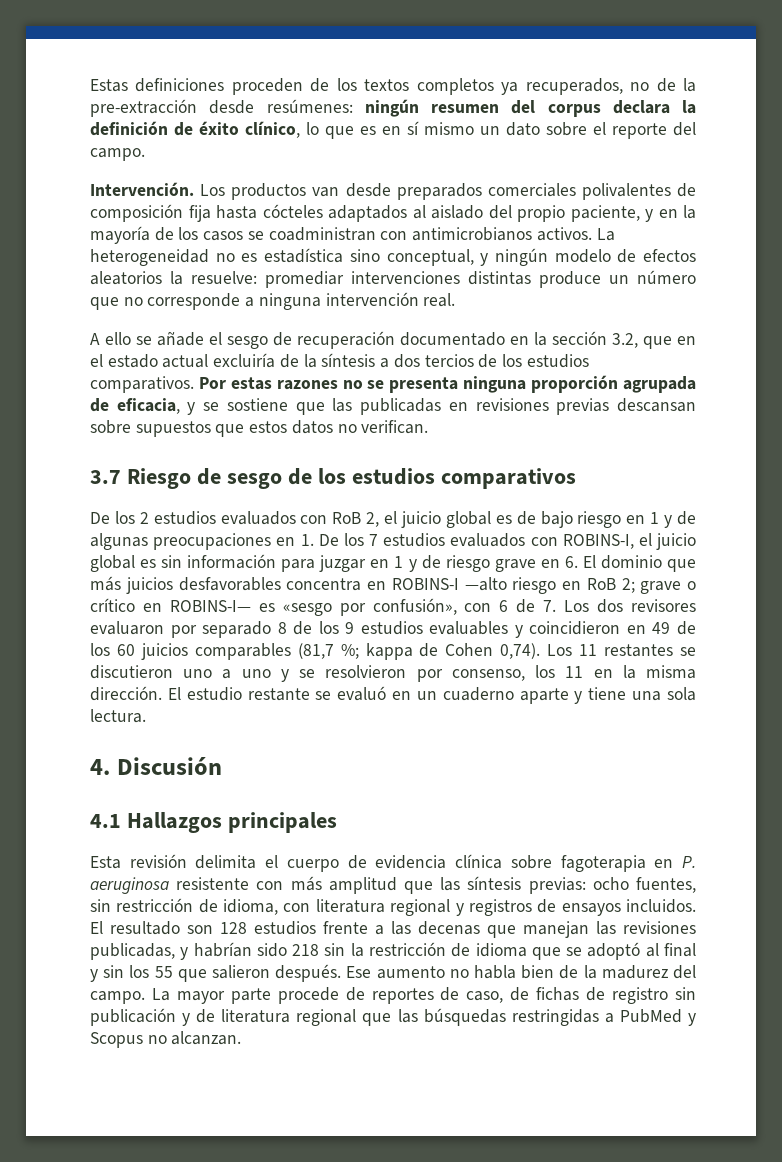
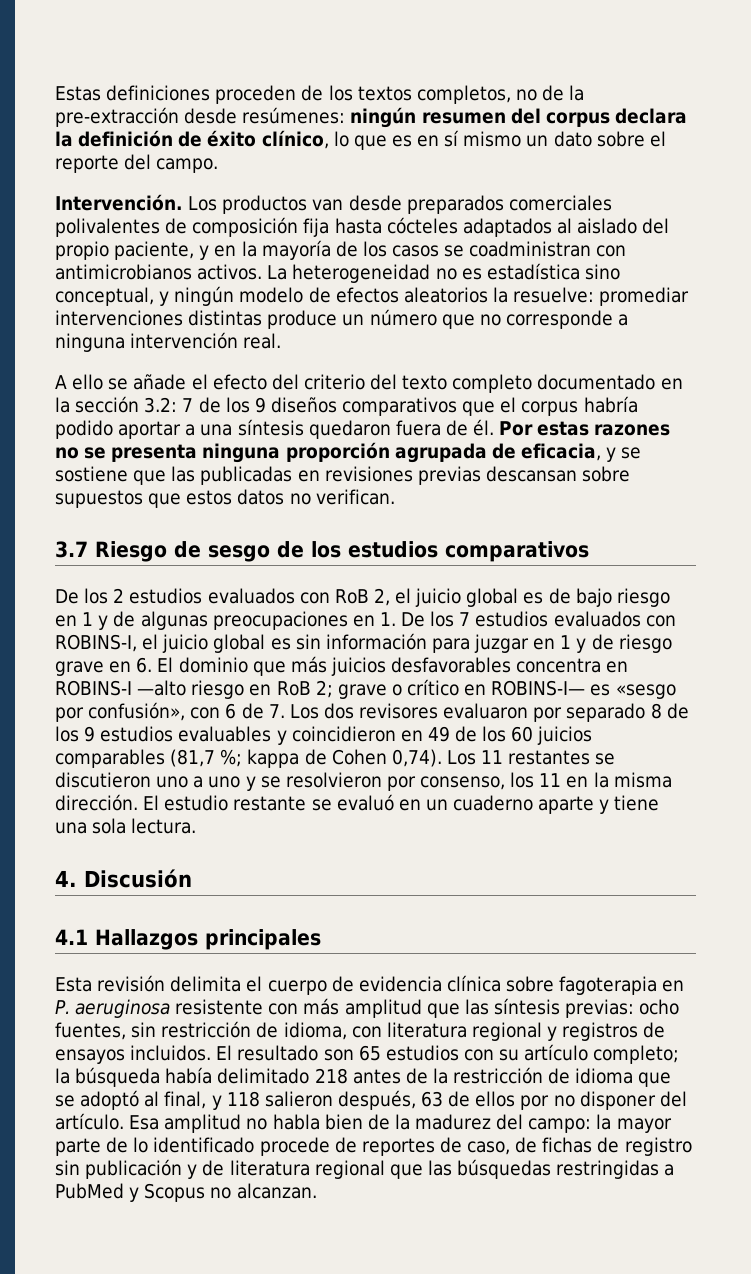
- Estas definiciones proceden de los textos completos ya recuperados, no de la pre-extracción desde resúmenes: ningún resumen del corpus declara la definición de éxito clínico, lo que es en sí mismo un dato sobre el reporte del campo.
+ Estas definiciones proceden de los textos completos, no de la pre-extracción desde resúmenes: ningún resumen del corpus declara la definición de éxito clínico, lo que es en sí mismo un dato sobre el reporte del campo.
- A ello se añade el sesgo de recuperación documentado en la sección 3.2, que en el estado actual excluiría de la síntesis a dos tercios de los estudios comparativos.
+ A ello se añade el efecto del criterio del texto completo documentado en la sección 3.2: 7 de los 9 diseños comparativos que el corpus habría podido aportar a una síntesis quedaron fuera de él.
- El resultado son 128 estudios frente a las decenas que manejan las revisiones publicadas, y habrían sido 218 sin la restricción de idioma que se adoptó al final y sin los 55 que salieron después. Ese aumento no habla bien de la madurez del campo. La mayor parte procede de reportes de caso, de fichas de registro sin publicación y de literatura regional que las búsquedas restringidas a PubMed y Scopus no alcanzan.
+ El resultado son 65 estudios con su artículo completo; la búsqueda había delimitado 218 antes de la restricción de idioma que se adoptó al final, y 118 salieron después, 63 de ellos por no disponer del artículo. Esa amplitud no habla bien de la madurez del campo: la mayor parte de lo identificado procede de reportes de caso, de fichas de registro sin publicación y de literatura regional que las búsquedas restringidas a PubMed y Scopus no alcanzan.

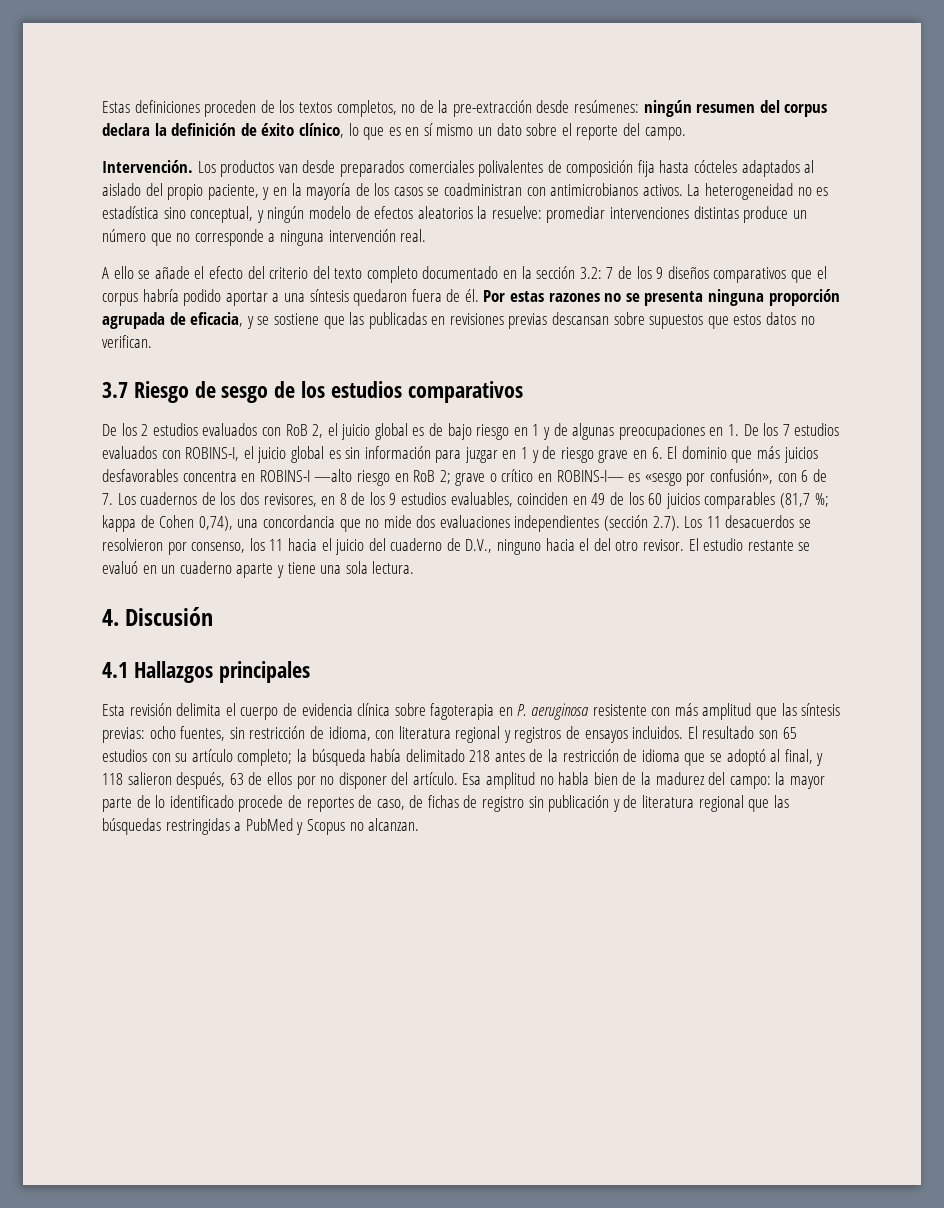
- grave o crítico en ROBINS-I— es «sesgo por confusión», con 6 de 7. Los dos revisores evaluaron por separado 8 de los 9 estudios evaluables y coincidieron en 49 de los 60 juicios comparables (81,7 %;
+ grave o crítico en ROBINS-I— es «sesgo por confusión», con 6 de 7. Los cuadernos de los dos revisores, en 8 de los 9 estudios evaluables, coinciden en 49 de los 60 juicios comparables (81,7 %;
- kappa de Cohen 0,74). Los 11 restantes se discutieron uno a uno y se resolvieron por consenso, los 11 en la misma dirección.
+ kappa de Cohen 0,74), una concordancia que no mide dos evaluaciones independientes (sección 2.7). Los 11 desacuerdos se resolvieron por consenso, los 11 hacia el juicio del cuaderno de D.V., ninguno hacia el del otro revisor.

